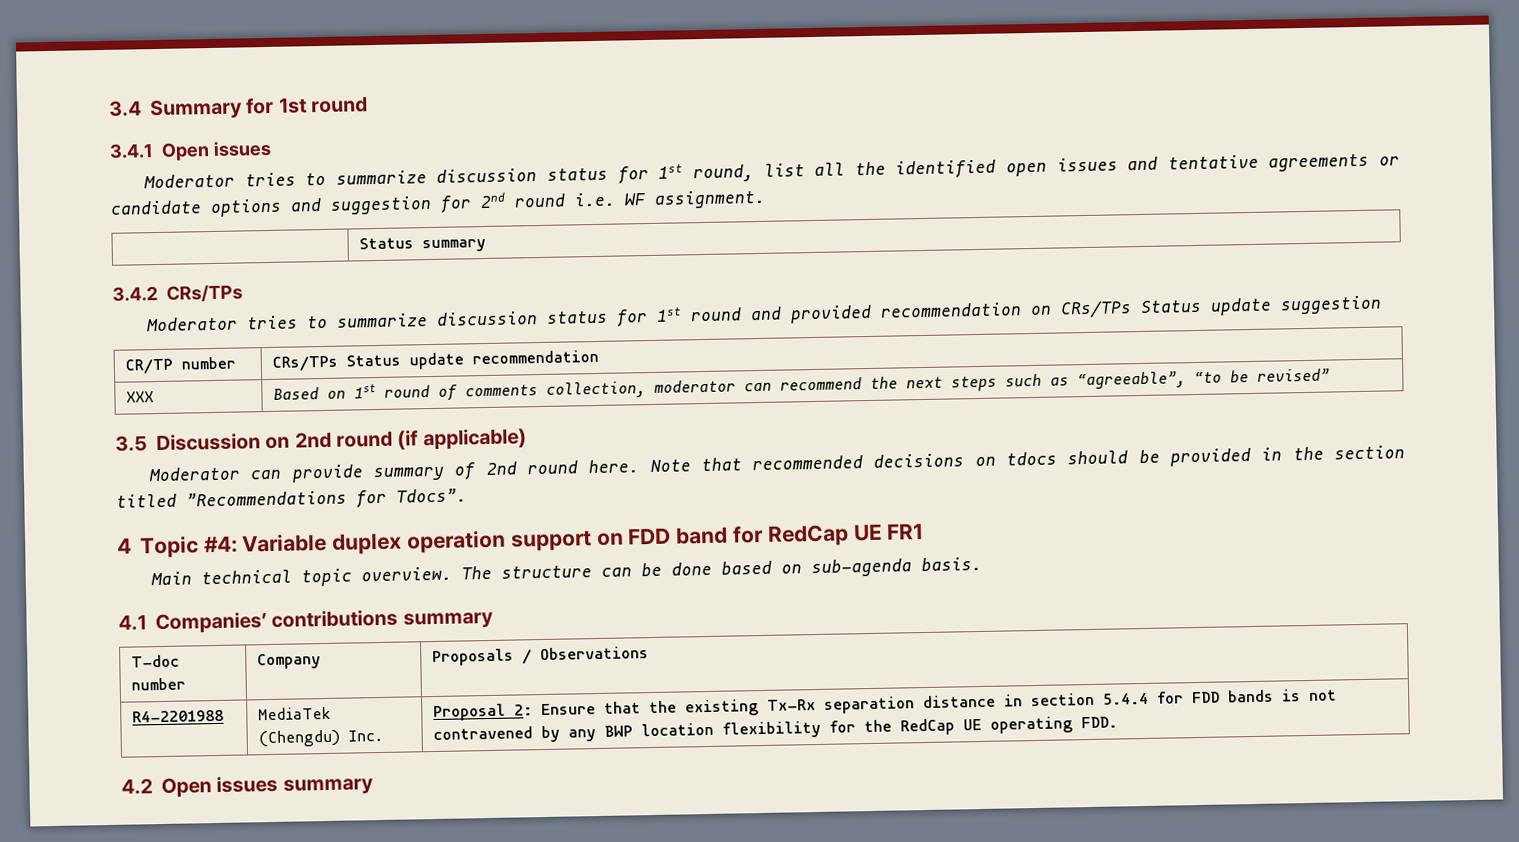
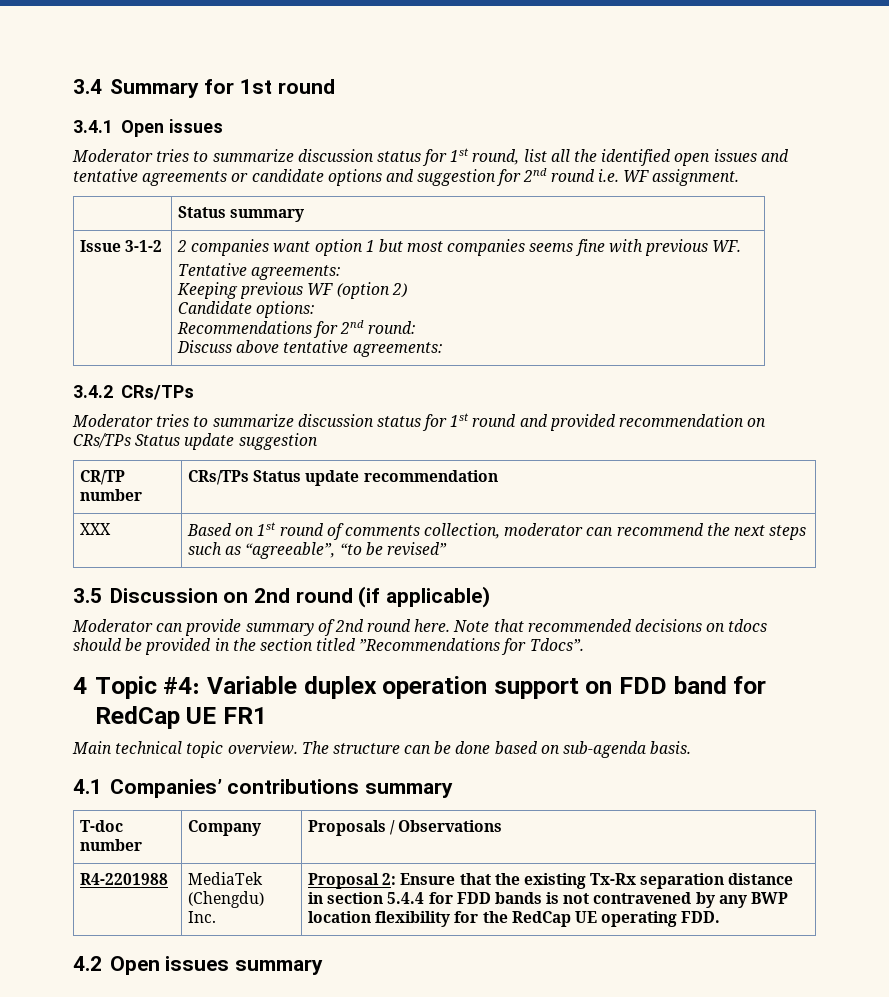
+ Issue 3-1-2 | 2 companies want option 1 but most companies seems fine with previous WF.
+ Tentative agreements:
+ Keeping previous WF (option 2)
+ Candidate options:
+ Recommendations for 2nd round:
+ Discuss above tentative agreements:

